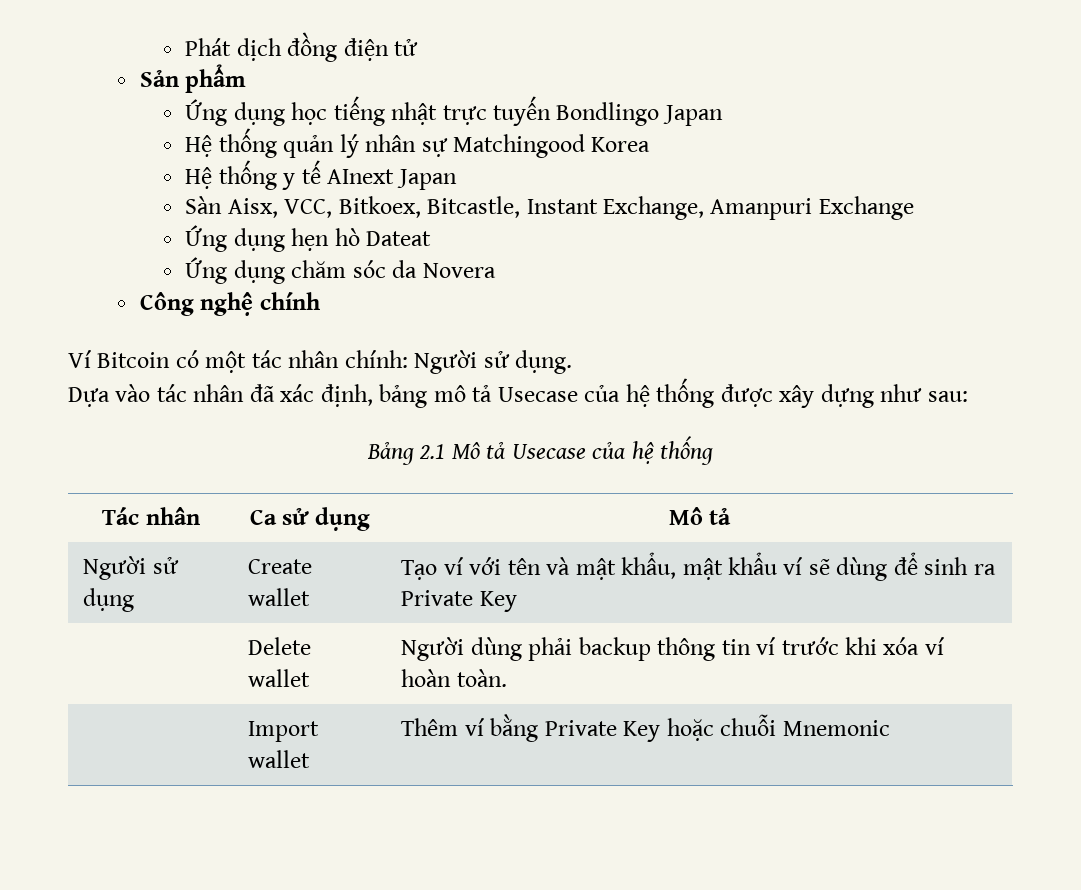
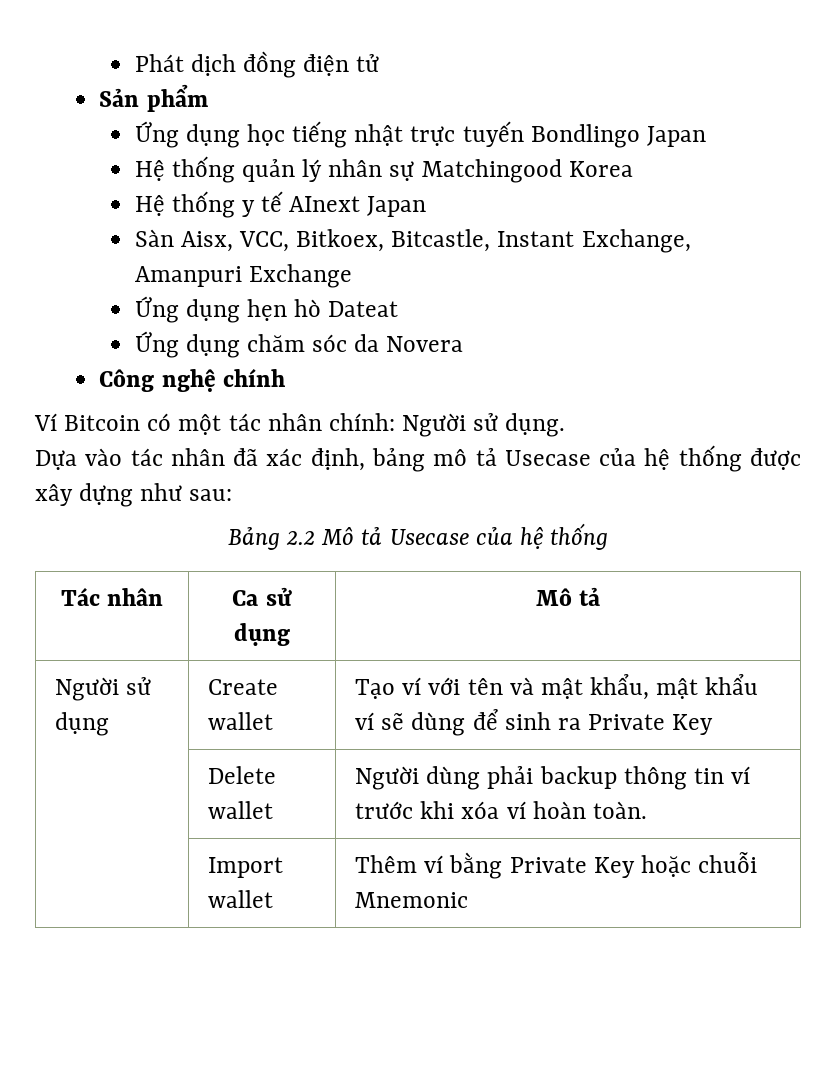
- Bảng 2.1 Mô tả Usecase của hệ thống
+ Bảng 2.2 Mô tả Usecase của hệ thống

